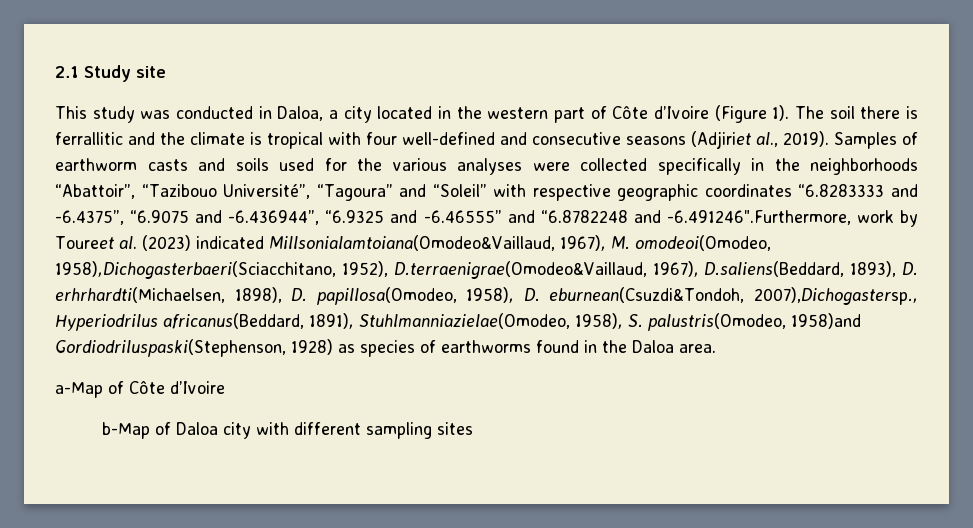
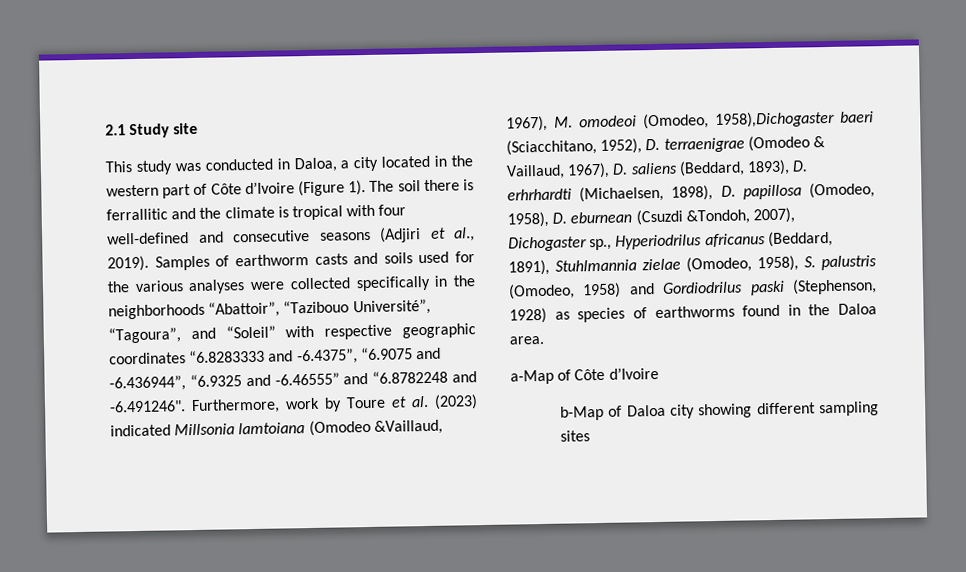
- The soil there is ferrallitic and the climate is tropical with four well-defined and consecutive seasons (Adjiriet al., 2019).
+ The soil there is ferrallitic and the climate is tropical with four well-defined and consecutive seasons (Adjiri et al., 2019).
- Samples of earthworm casts and soils used for the various analyses were collected specifically in the neighborhoods “Abattoir”, “Tazibouo Université”, “Tagoura” and “Soleil” with respective geographic coordinates “6.8283333 and -6.4375”, “6.9075 and -6.436944”, “6.9325 and -6.46555” and “6.8782248 and -6.491246".Furthermore, work by Toureet al. (2023) indicated Millsonialamtoiana(Omodeo&Vaillaud, 1967), M. omodeoi(Omodeo, 1958),Dichogasterbaeri(Sciacchitano, 1952), D.terraenigrae(Omodeo&Vaillaud, 1967), D.saliens(Beddard, 1893), D. erhrhardti(Michaelsen, 1898), D. papillosa(Omodeo, 1958), D. eburnean(Csuzdi&Tondoh, 2007),Dichogastersp., Hyperiodrilus africanus(Beddard, 1891), Stuhlmanniazielae(Omodeo, 1958), S. palustris(Omodeo, 1958)and Gordiodriluspaski(Stephenson, 1928) as species of earthworms found in the Daloa area.
+ Samples of earthworm casts and soils used for the various analyses were collected specifically in the neighborhoods “Abattoir”, “Tazibouo Université”, “Tagoura”, and “Soleil” with respective geographic coordinates “6.8283333 and -6.4375”, “6.9075 and -6.436944”, “6.9325 and -6.46555” and “6.8782248 and -6.491246". Furthermore, work by Toure et al. (2023) indicated Millsonia lamtoiana (Omodeo &Vaillaud, 1967), M. omodeoi (Omodeo, 1958),Dichogaster baeri (Sciacchitano, 1952), D. terraenigrae (Omodeo & Vaillaud, 1967), D. saliens (Beddard, 1893), D. erhrhardti (Michaelsen, 1898), D. papillosa (Omodeo, 1958), D. eburnean (Csuzdi &Tondoh, 2007), Dichogaster sp., Hyperiodrilus africanus (Beddard, 1891), Stuhlmannia zielae (Omodeo, 1958), S. palustris (Omodeo, 1958) and Gordiodrilus paski (Stephenson, 1928) as species of earthworms found in the Daloa area.
- b-Map of Daloa city with different sampling sites
+ b-Map of Daloa city showing different sampling sites

